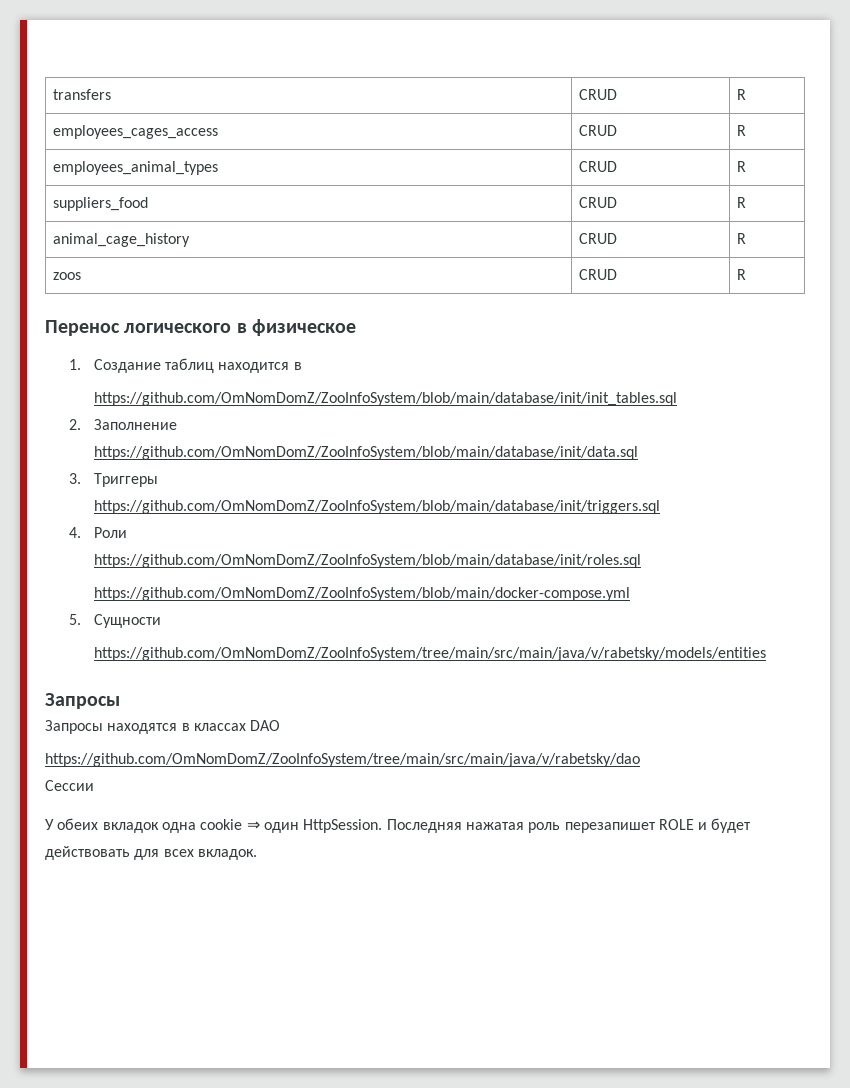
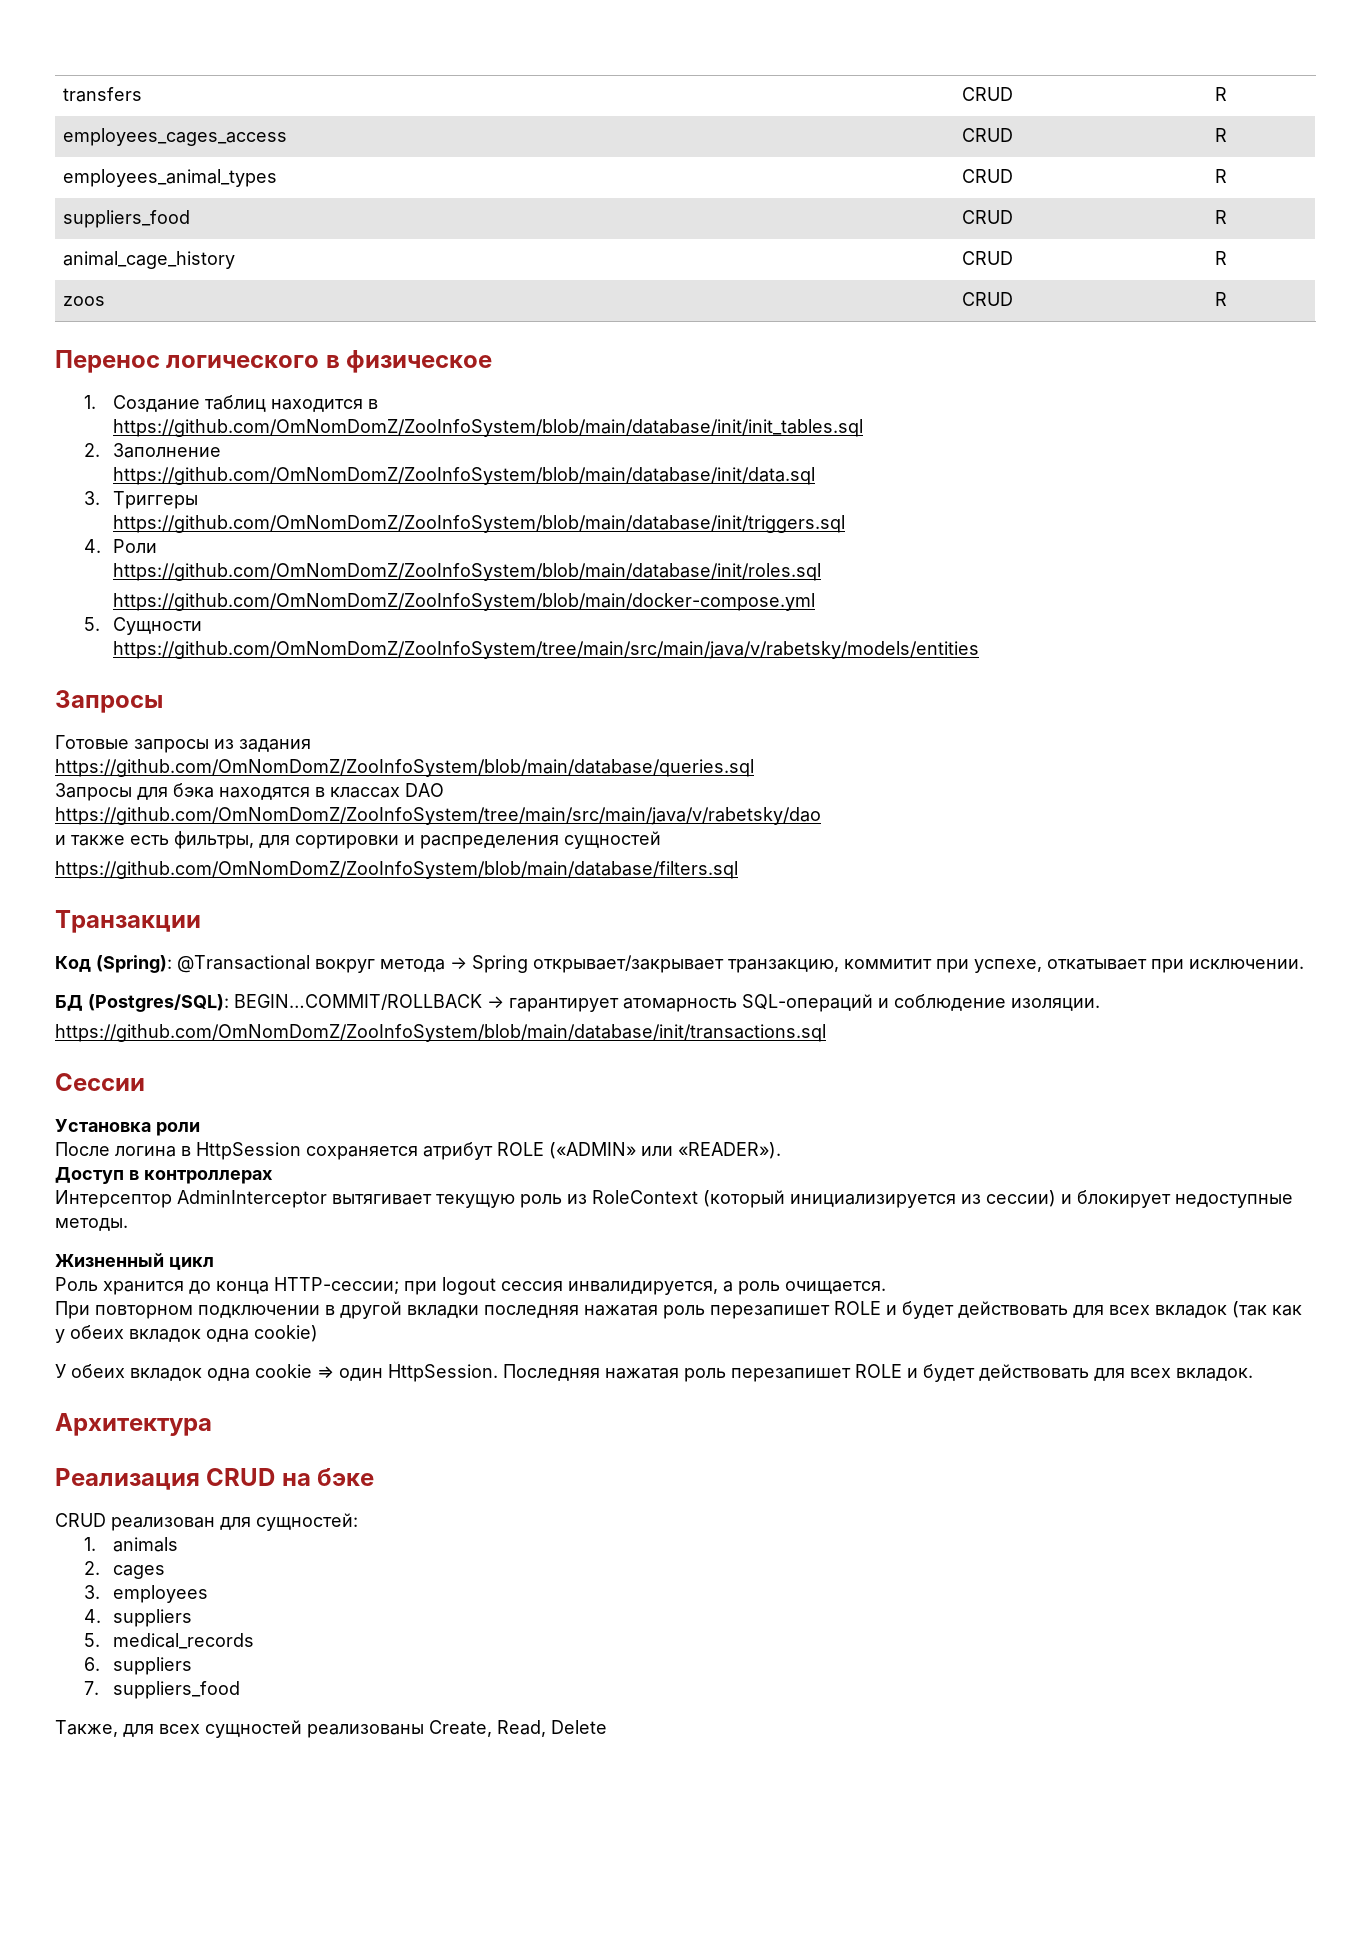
- Запросы находятся в классах DAO
+ Готовые запросы из задания
+ https://github.com/OmNomDomZ/ZooInfoSystem/blob/main/database/queries.sql
+ Запросы для бэка находятся в классах DAO
+ и также есть фильтры, для сортировки и распределения сущностей
+ https://github.com/OmNomDomZ/ZooInfoSystem/blob/main/database/filters.sql
+ Транзакции
+ Код (Spring): @Transactional вокруг метода → Spring открывает/закрывает транзакцию, коммитит при успехе, откатывает при исключении.
+ БД (Postgres/SQL): BEGIN…COMMIT/ROLLBACK → гарантирует атомарность SQL-операций и соблюдение изоляции.
+ https://github.com/OmNomDomZ/ZooInfoSystem/blob/main/database/init/transactions.sql
  Сессии
+ Установка роли
+ После логина в HttpSession сохраняется атрибут ROLE («ADMIN» или «READER»).
+ Доступ в контроллерах
+ Интерсептор AdminInterceptor вытягивает текущую роль из RoleContext (который инициализируется из сессии) и блокирует недоступные методы.
+ Жизненный цикл
+ Роль хранится до конца HTTP-сессии; при logout сессия инвалидируется, а роль очищается.
+ При повторном подключении в другой вкладки последняя нажатая роль перезапишет ROLE и будет действовать для всех вкладок (так как у обеих вкладок одна cookie)
+ Архитектура
+ Реализация CRUD на бэке
+ CRUD реализован для сущностей:
+ 1. animals
+ 2. cages
+ 3. employees
+ 4. suppliers
+ 5. medical_records
+ 6. suppliers
+ 7. suppliers_food
+ Также, для всех сущностей реализованы Create, Read, Delete

